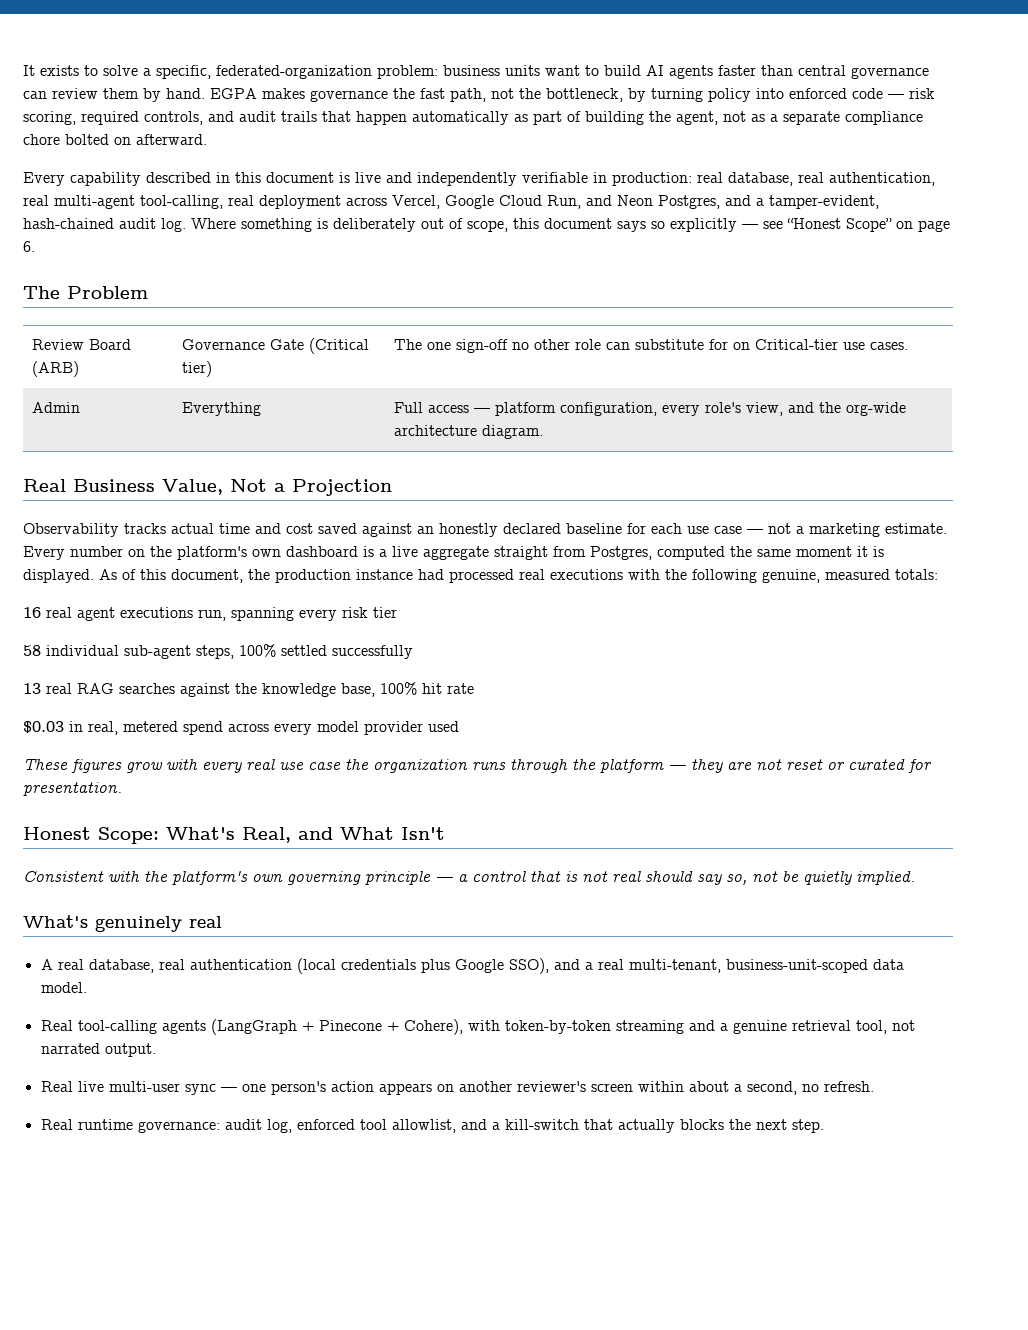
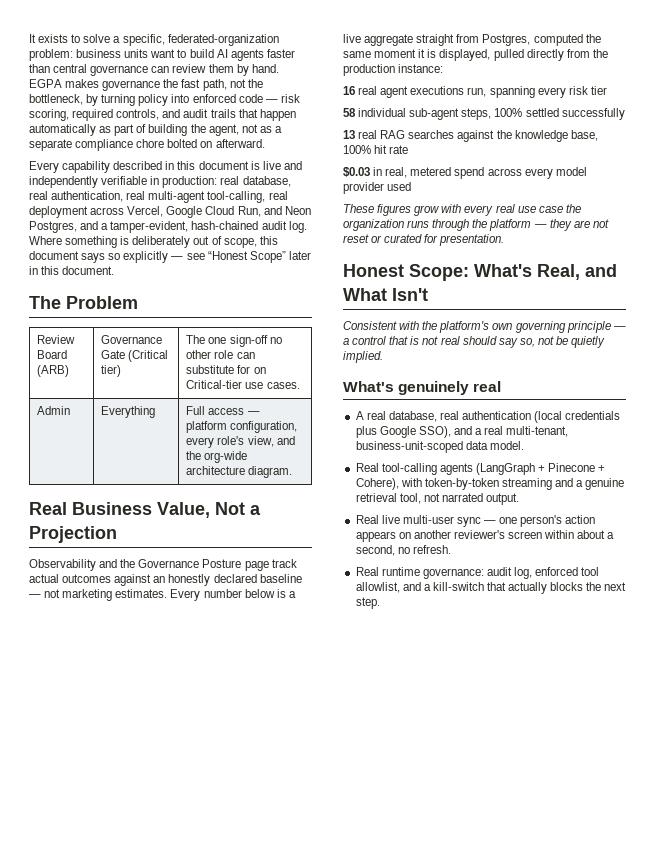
- Where something is deliberately out of scope, this document says so explicitly — see “Honest Scope” on page 6.
+ Where something is deliberately out of scope, this document says so explicitly — see “Honest Scope” later in this document.
- Observability tracks actual time and cost saved against an honestly declared baseline for each use case — not a marketing estimate. Every number on the platform's own dashboard is a live aggregate straight from Postgres, computed the same moment it is displayed. As of this document, the production instance had processed real executions with the following genuine, measured totals:
+ Observability and the Governance Posture page track actual outcomes against an honestly declared baseline — not marketing estimates. Every number below is a live aggregate straight from Postgres, computed the same moment it is displayed, pulled directly from the production instance:

